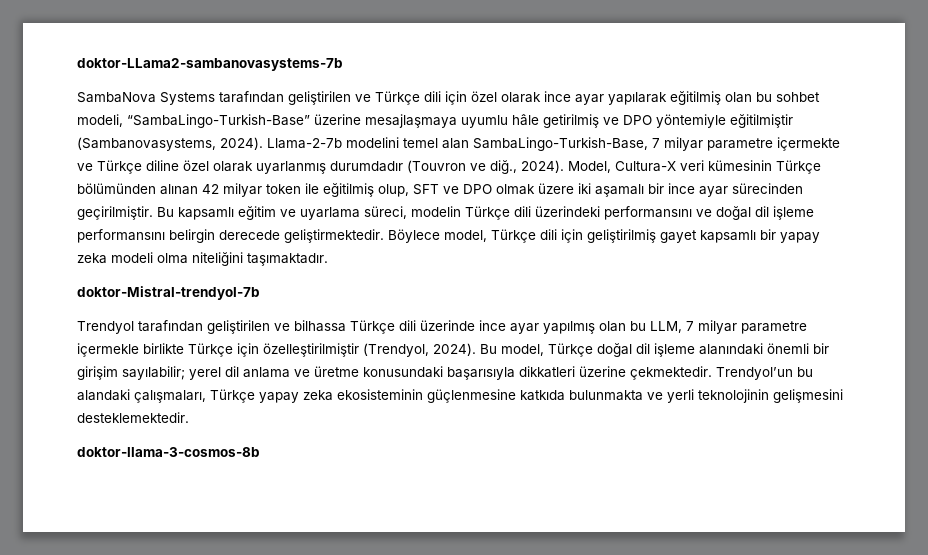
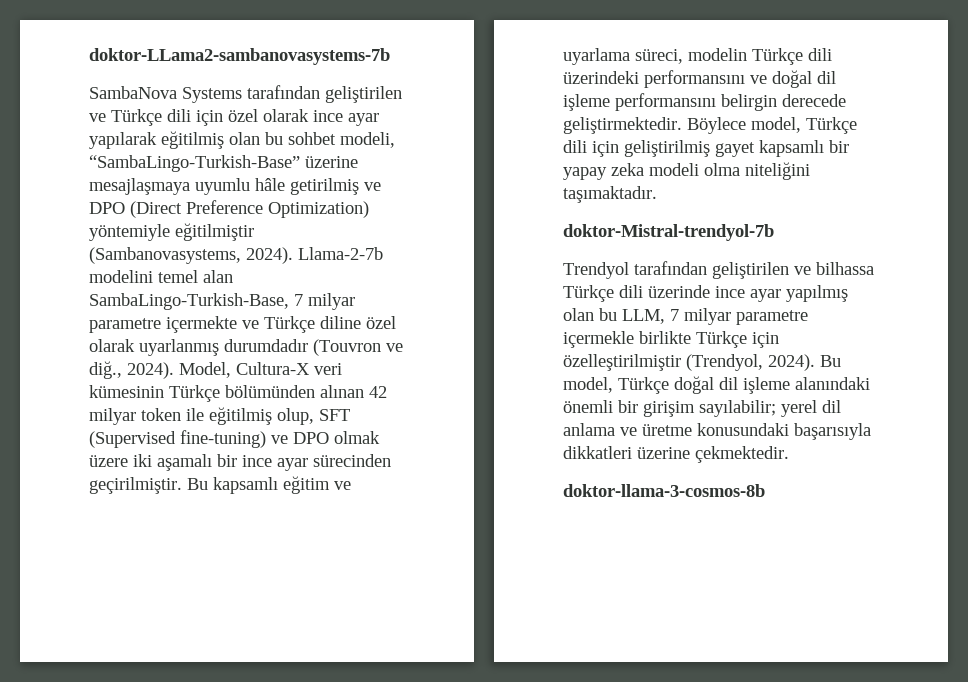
- SambaNova Systems tarafından geliştirilen ve Türkçe dili için özel olarak ince ayar yapılarak eğitilmiş olan bu sohbet modeli, “SambaLingo-Turkish-Base” üzerine mesajlaşmaya uyumlu hâle getirilmiş ve DPO yöntemiyle eğitilmiştir (Sambanovasystems, 2024).
+ SambaNova Systems tarafından geliştirilen ve Türkçe dili için özel olarak ince ayar yapılarak eğitilmiş olan bu sohbet modeli, “SambaLingo-Turkish-Base” üzerine mesajlaşmaya uyumlu hâle getirilmiş ve DPO (Direct Preference Optimization) yöntemiyle eğitilmiştir (Sambanovasystems, 2024).
- Model, Cultura-X veri kümesinin Türkçe bölümünden alınan 42 milyar token ile eğitilmiş olup, SFT ve DPO olmak üzere iki aşamalı bir ince ayar sürecinden geçirilmiştir.
+ Model, Cultura-X veri kümesinin Türkçe bölümünden alınan 42 milyar token ile eğitilmiş olup, SFT (Supervised fine-tuning) ve DPO olmak üzere iki aşamalı bir ince ayar sürecinden geçirilmiştir.
- Trendyol’un bu alandaki çalışmaları, Türkçe yapay zeka ekosisteminin güçlenmesine katkıda bulunmakta ve yerli teknolojinin gelişmesini desteklemektedir.

